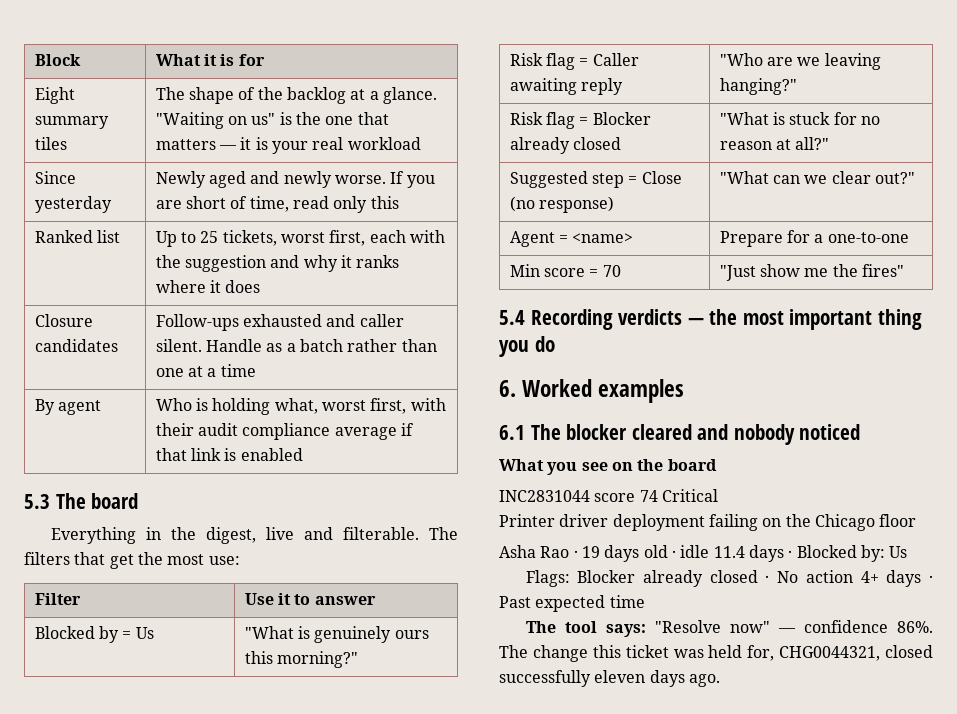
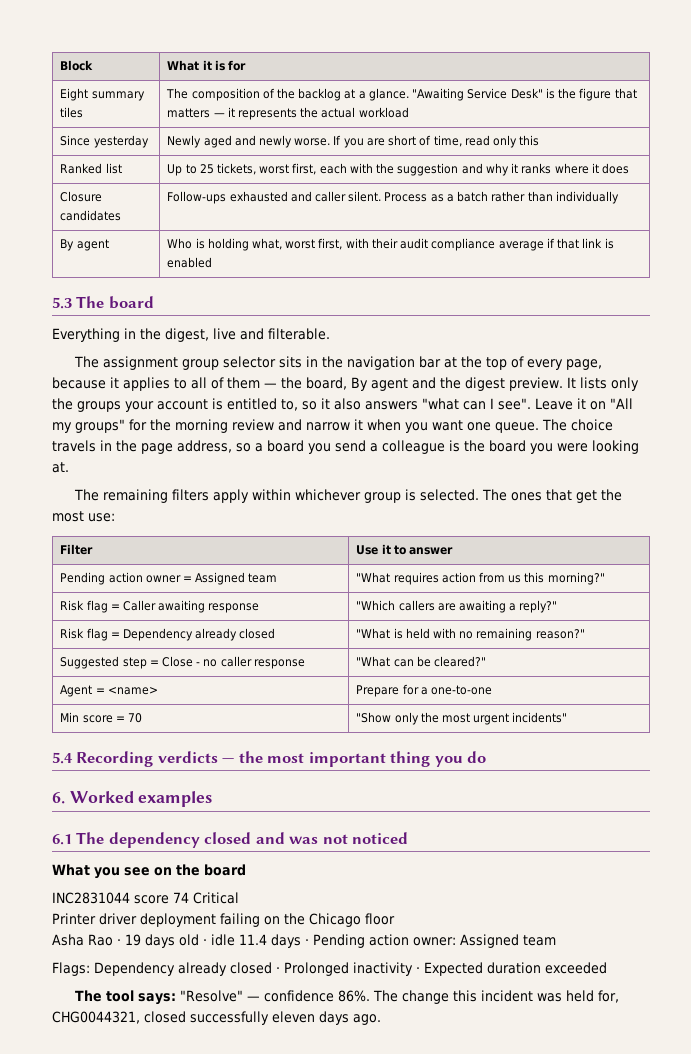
- Eight summary tiles | The shape of the backlog at a glance. "Waiting on us" is the one that matters — it is your real workload
+ Eight summary tiles | The composition of the backlog at a glance. "Awaiting Service Desk" is the figure that matters — it represents the actual workload
- Closure candidates | Follow-ups exhausted and caller silent. Handle as a batch rather than one at a time
+ Closure candidates | Follow-ups exhausted and caller silent. Process as a batch rather than individually
- Everything in the digest, live and filterable. The filters that get the most use:
+ Everything in the digest, live and filterable.
+ The assignment group selector sits in the navigation bar at the top of every page, because it applies to all of them — the board, By agent and the digest preview. It lists only the groups your account is entitled to, so it also answers "what can I see". Leave it on "All my groups" for the morning review and narrow it when you want one queue. The choice travels in the page address, so a board you send a colleague is the board you were looking at.
+ The remaining filters apply within whichever group is selected. The ones that get the most use:
- Blocked by = Us | "What is genuinely ours this morning?"
+ Pending action owner = Assigned team | "What requires action from us this morning?"
- Risk flag = Caller awaiting reply | "Who are we leaving hanging?"
- Risk flag = Blocker already closed | "What is stuck for no reason at all?"
+ Risk flag = Caller awaiting response | "Which callers are awaiting a reply?"
+ Risk flag = Dependency already closed | "What is held with no remaining reason?"
- Suggested step = Close (no response) | "What can we clear out?"
+ Suggested step = Close - no caller response | "What can be cleared?"
- Min score = 70 | "Just show me the fires"
+ Min score = 70 | "Show only the most urgent incidents"
- 6.1 The blocker cleared and nobody noticed
+ 6.1 The dependency closed and was not noticed
- Asha Rao · 19 days old · idle 11.4 days · Blocked by: Us
+ Asha Rao · 19 days old · idle 11.4 days · Pending action owner: Assigned team
- Flags: Blocker already closed · No action 4+ days · Past expected time
+ Flags: Dependency already closed · Prolonged inactivity · Expected duration exceeded
- The tool says: "Resolve now" — confidence 86%.
+ The tool says: "Resolve" — confidence 86%.
- The change this ticket was held for, CHG0044321, closed successfully eleven days ago.
+ The change this incident was held for, CHG0044321, closed successfully eleven days ago.

